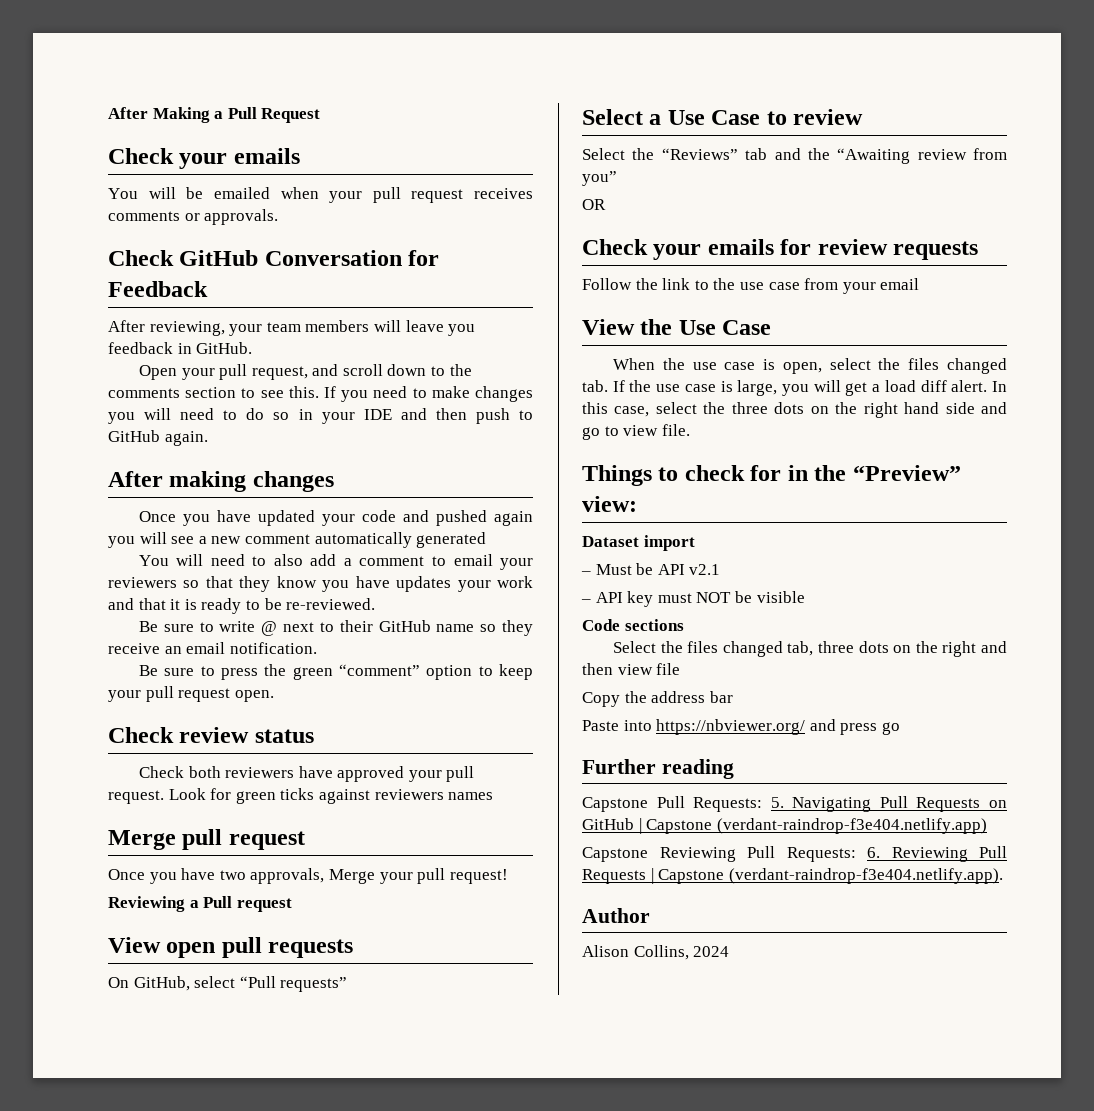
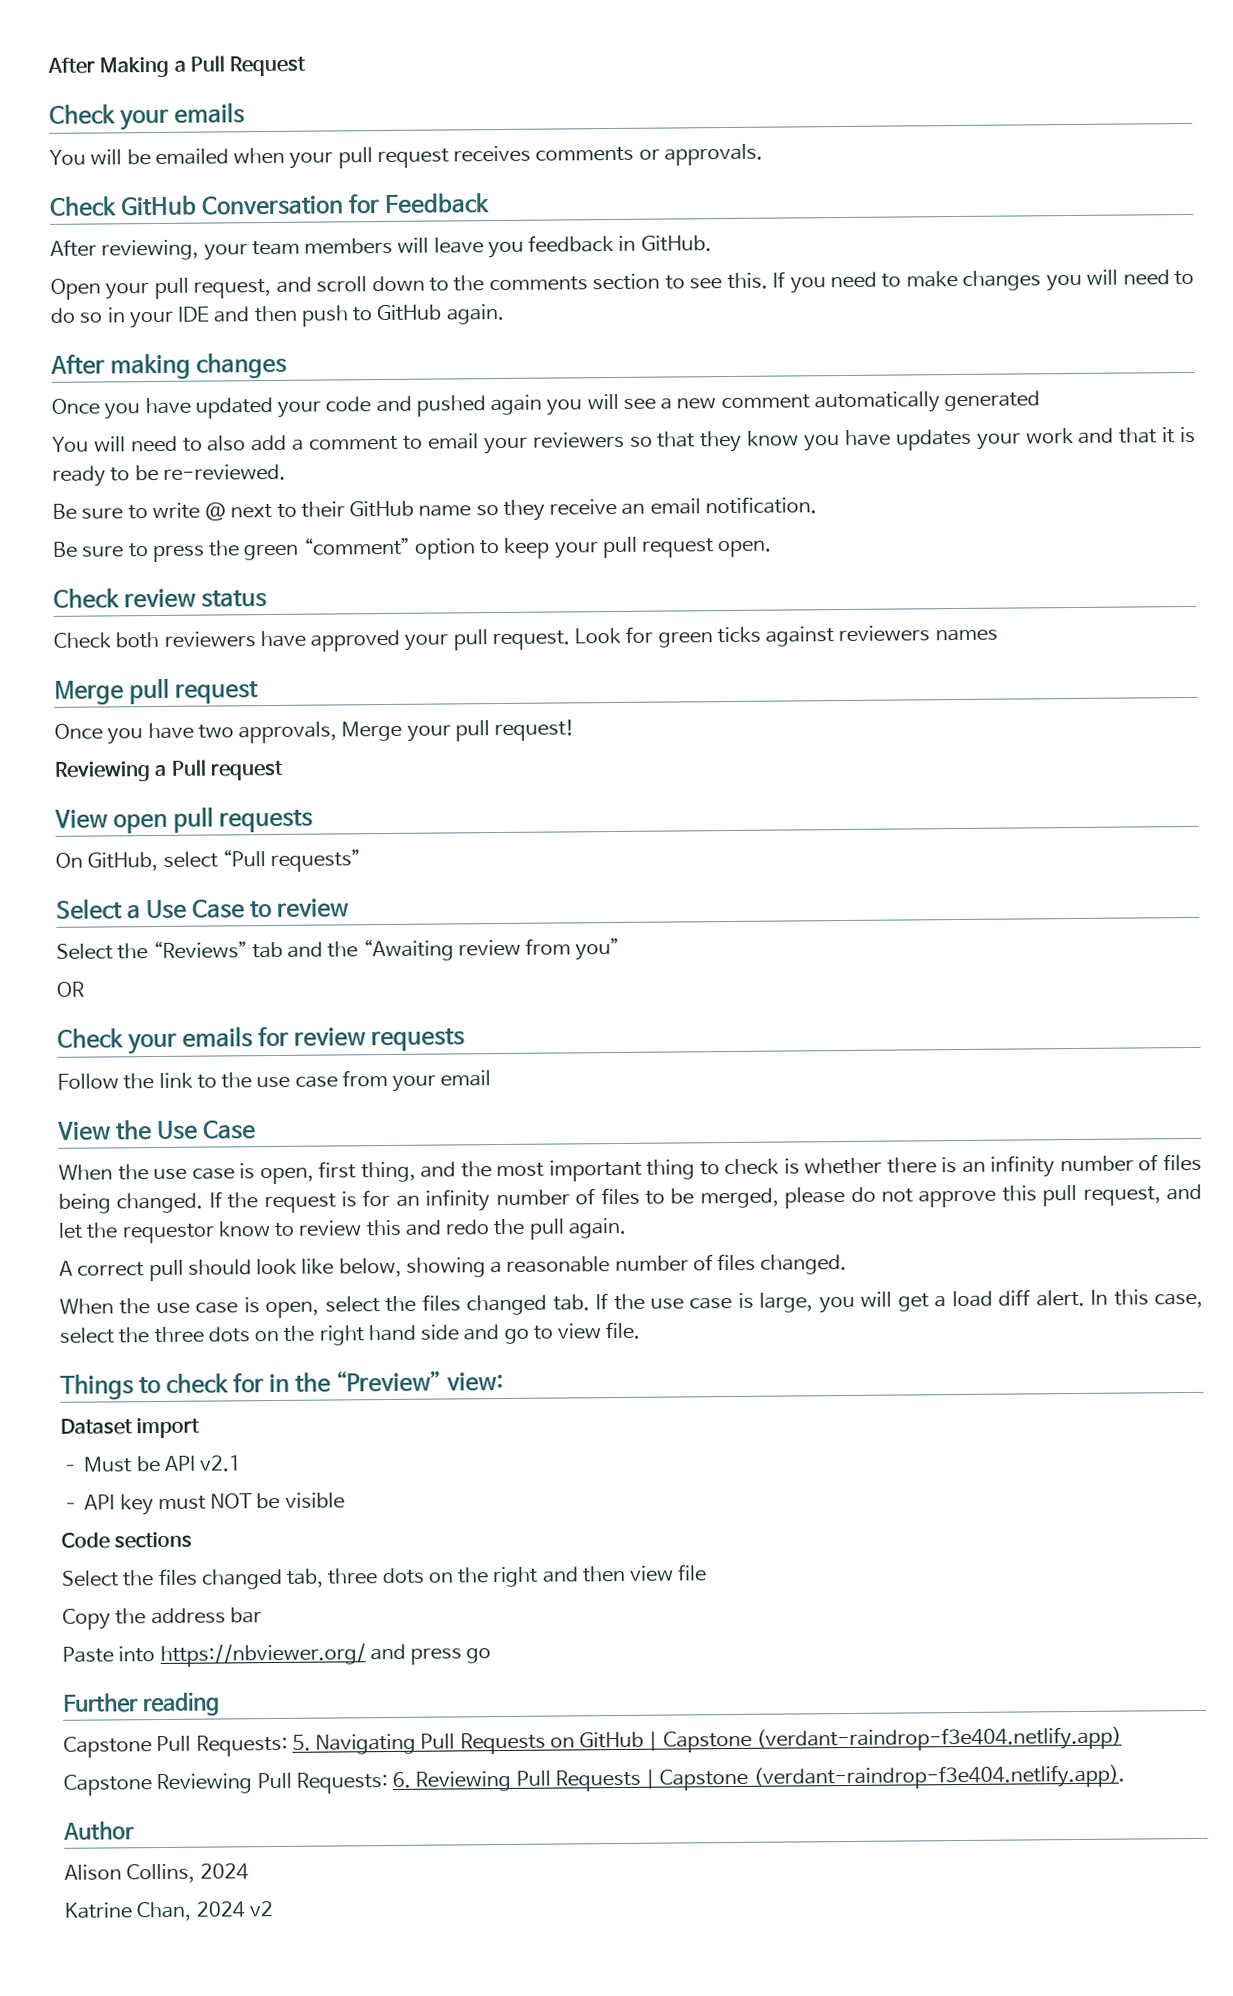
+ When the use case is open, first thing, and the most important thing to check is whether there is an infinity number of files being changed. If the request is for an infinity number of files to be merged, please do not approve this pull request, and let the requestor know to review this and redo the pull again.
+ A correct pull should look like below, showing a reasonable number of files changed.
+ Katrine Chan, 2024 v2

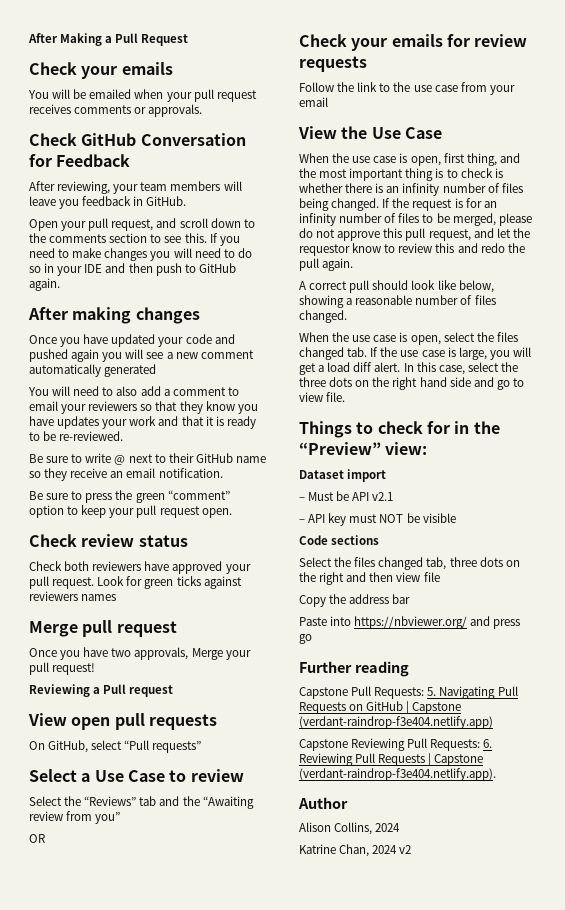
- When the use case is open, first thing, and the most important thing to check is whether there is an infinity number of files being changed.
+ When the use case is open, first thing, and the most important thing is to check is whether there is an infinity number of files being changed.

